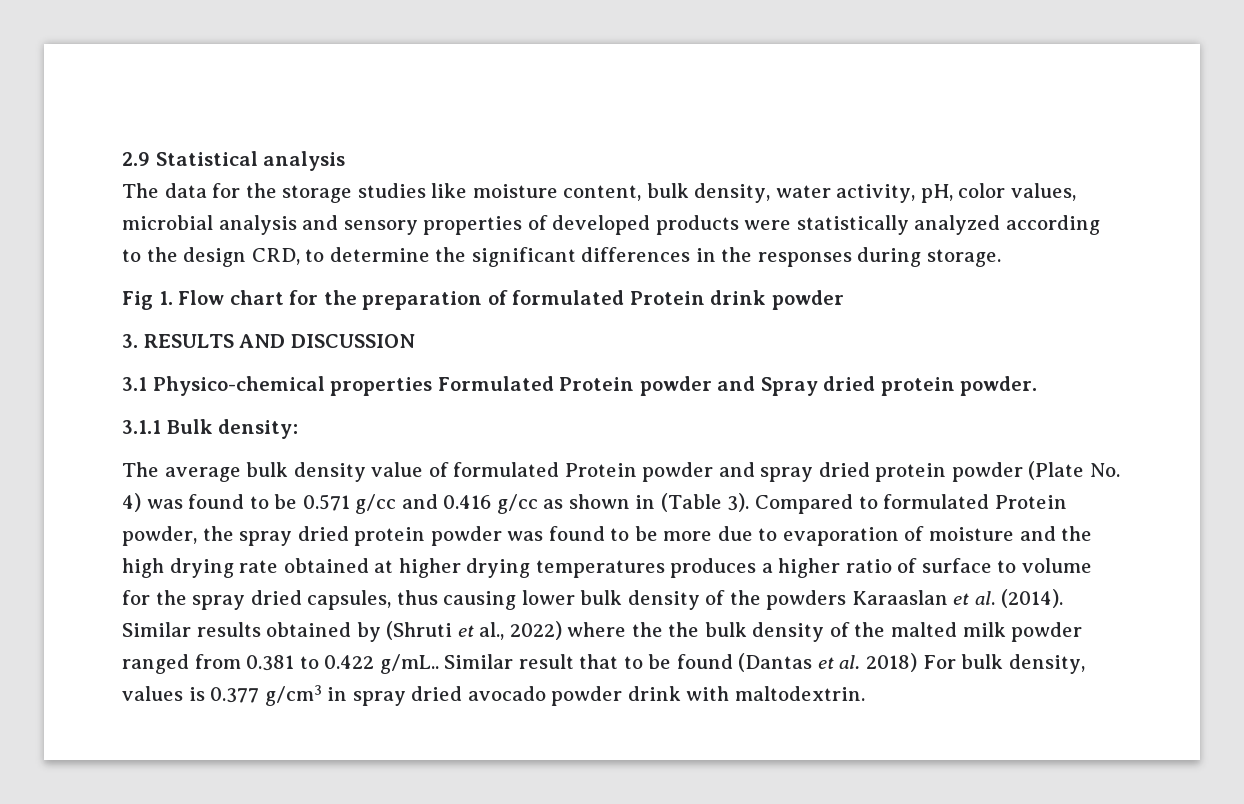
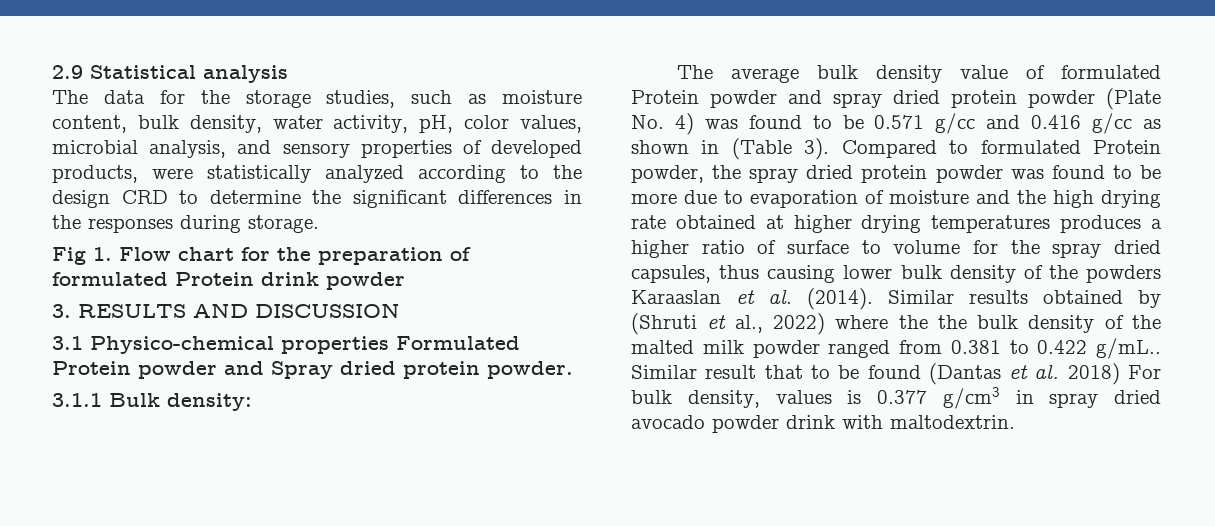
- The data for the storage studies like moisture content, bulk density, water activity, pH, color values, microbial analysis and sensory properties of developed products were statistically analyzed according to the design CRD, to determine the significant differences in the responses during storage.
+ The data for the storage studies, such as moisture content, bulk density, water activity, pH, color values, microbial analysis, and sensory properties of developed products, were statistically analyzed according to the design CRD to determine the significant differences in the responses during storage.

